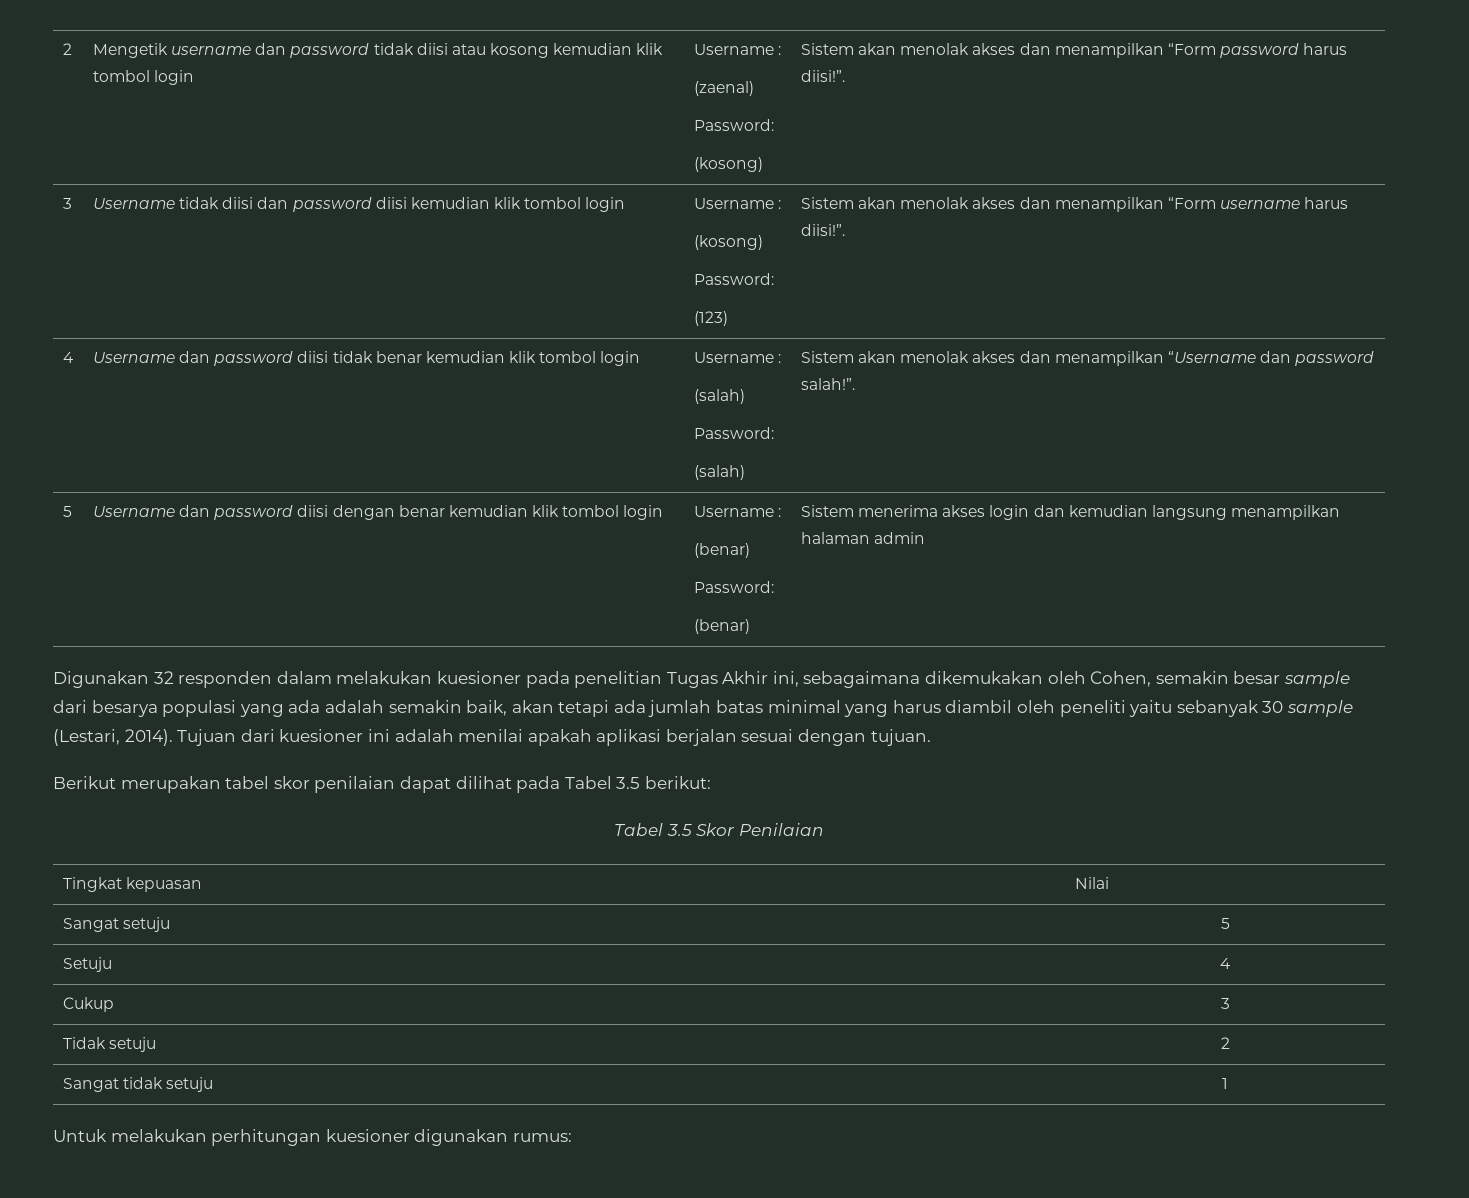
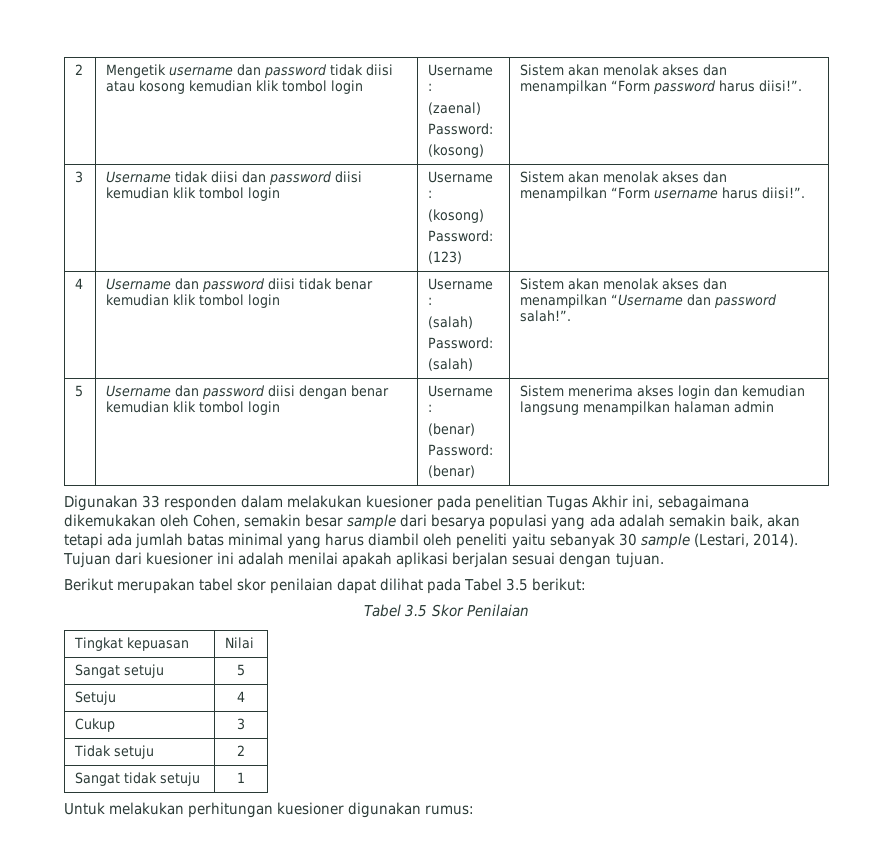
- Digunakan 32 responden dalam melakukan kuesioner pada penelitian Tugas Akhir ini, sebagaimana dikemukakan oleh Cohen, semakin besar sample dari besarya populasi yang ada adalah semakin baik, akan tetapi ada jumlah batas minimal yang harus diambil oleh peneliti yaitu sebanyak 30 sample (Lestari, 2014).
+ Digunakan 33 responden dalam melakukan kuesioner pada penelitian Tugas Akhir ini, sebagaimana dikemukakan oleh Cohen, semakin besar sample dari besarya populasi yang ada adalah semakin baik, akan tetapi ada jumlah batas minimal yang harus diambil oleh peneliti yaitu sebanyak 30 sample (Lestari, 2014).

